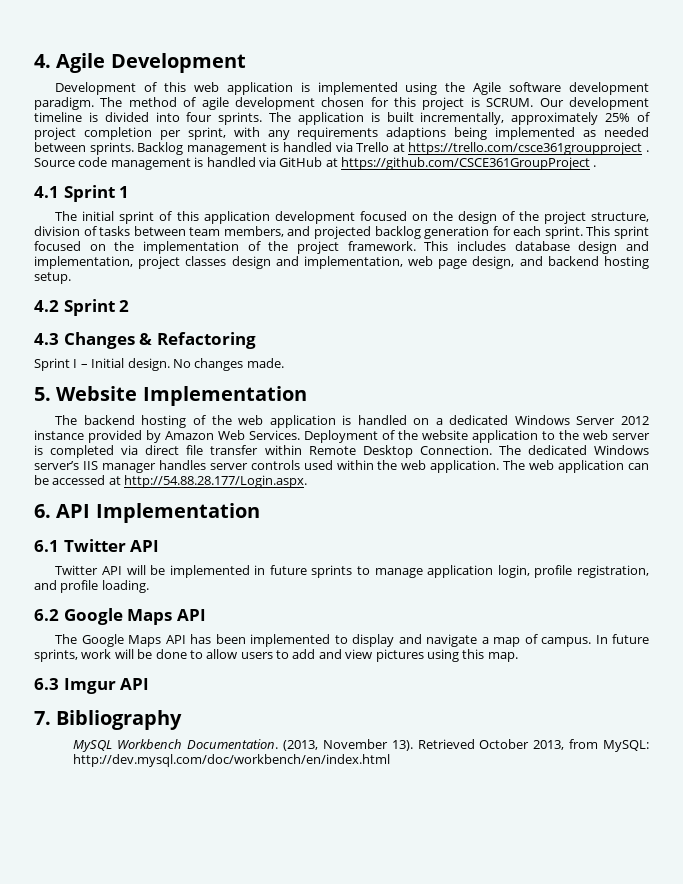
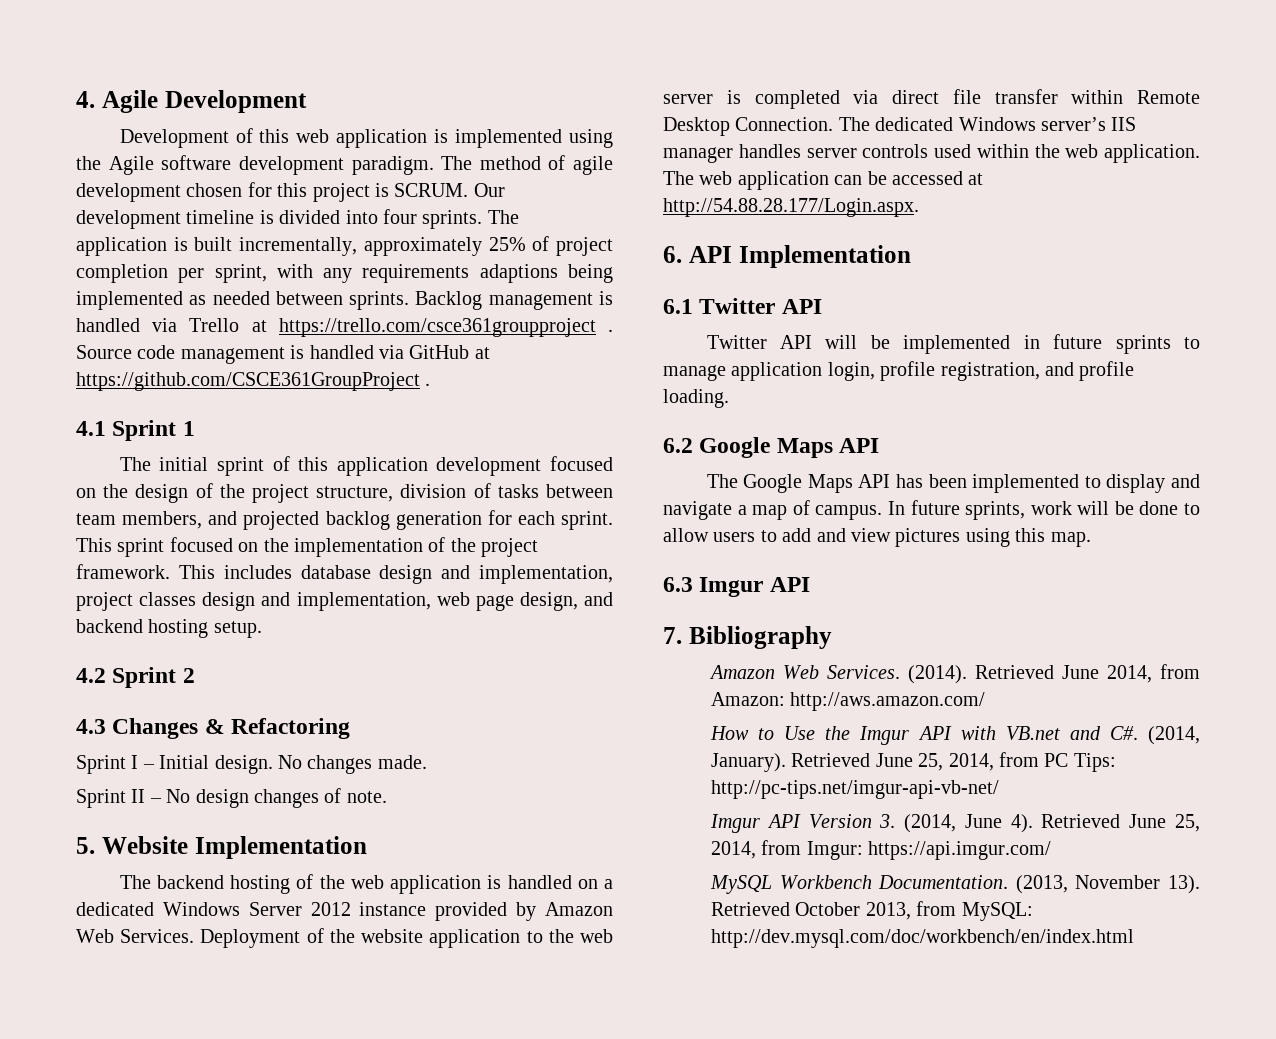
+ Sprint II – No design changes of note.
+ Amazon Web Services. (2014). Retrieved June 2014, from Amazon: http://aws.amazon.com/
+ How to Use the Imgur API with VB.net and C#. (2014, January). Retrieved June 25, 2014, from PC Tips: http://pc-tips.net/imgur-api-vb-net/
+ Imgur API Version 3. (2014, June 4). Retrieved June 25, 2014, from Imgur: https://api.imgur.com/

